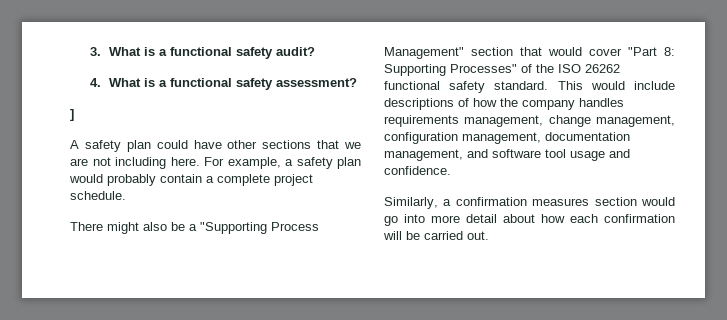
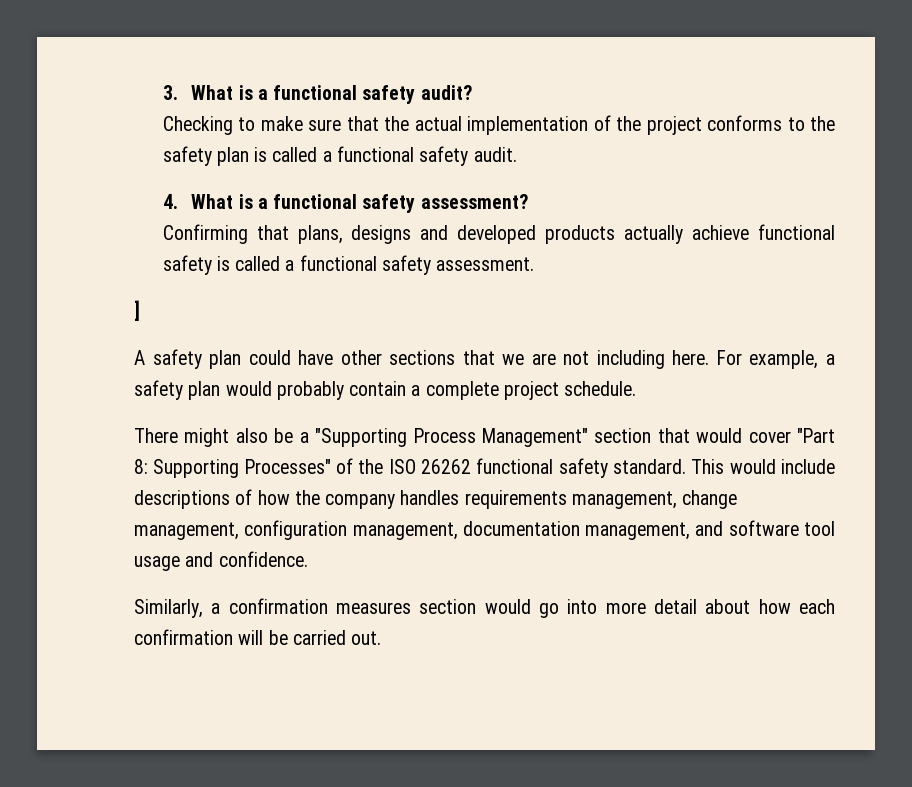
+ Checking to make sure that the actual implementation of the project conforms to the safety plan is called a functional safety audit.
+ Confirming that plans, designs and developed products actually achieve functional safety is called a functional safety assessment.

